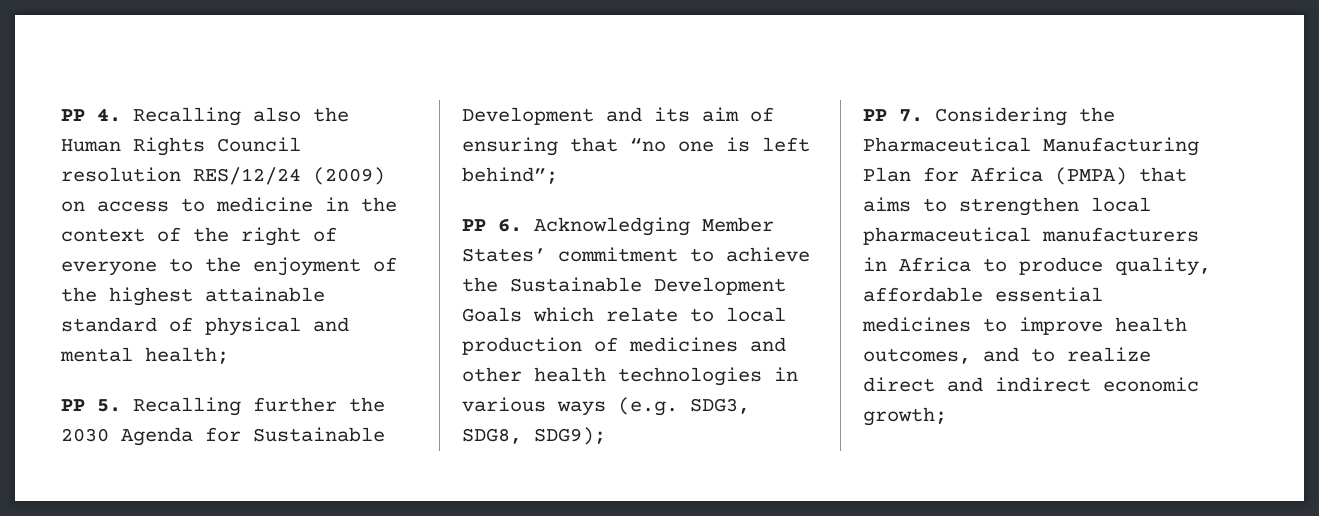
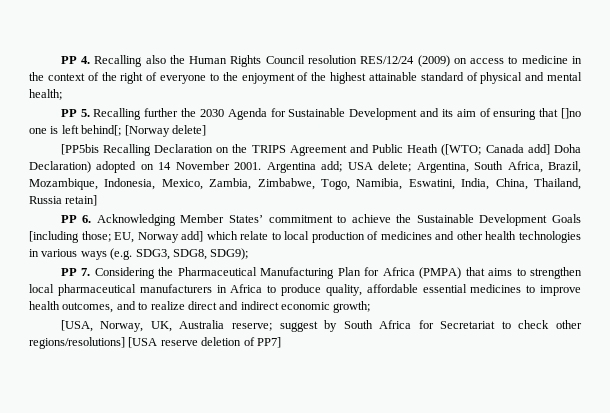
- PP 5. Recalling further the 2030 Agenda for Sustainable Development and its aim of ensuring that “no one is left behind”;
+ PP 5. Recalling further the 2030 Agenda for Sustainable Development and its aim of ensuring that []no one is left behind[; [Norway delete]
+ [PP5bis Recalling Declaration on the TRIPS Agreement and Public Heath ([WTO; Canada add] Doha Declaration) adopted on 14 November 2001. Argentina add; USA delete; Argentina, South Africa, Brazil, Mozambique, Indonesia, Mexico, Zambia, Zimbabwe, Togo, Namibia, Eswatini, India, China, Thailand, Russia retain]
- PP 6. Acknowledging Member States’ commitment to achieve the Sustainable Development Goals which relate to local production of medicines and other health technologies in various ways (e.g. SDG3, SDG8, SDG9);
+ PP 6. Acknowledging Member States’ commitment to achieve the Sustainable Development Goals [including those; EU, Norway add] which relate to local production of medicines and other health technologies in various ways (e.g. SDG3, SDG8, SDG9);
+ [USA, Norway, UK, Australia reserve; suggest by South Africa for Secretariat to check other regions/resolutions] [USA reserve deletion of PP7]

